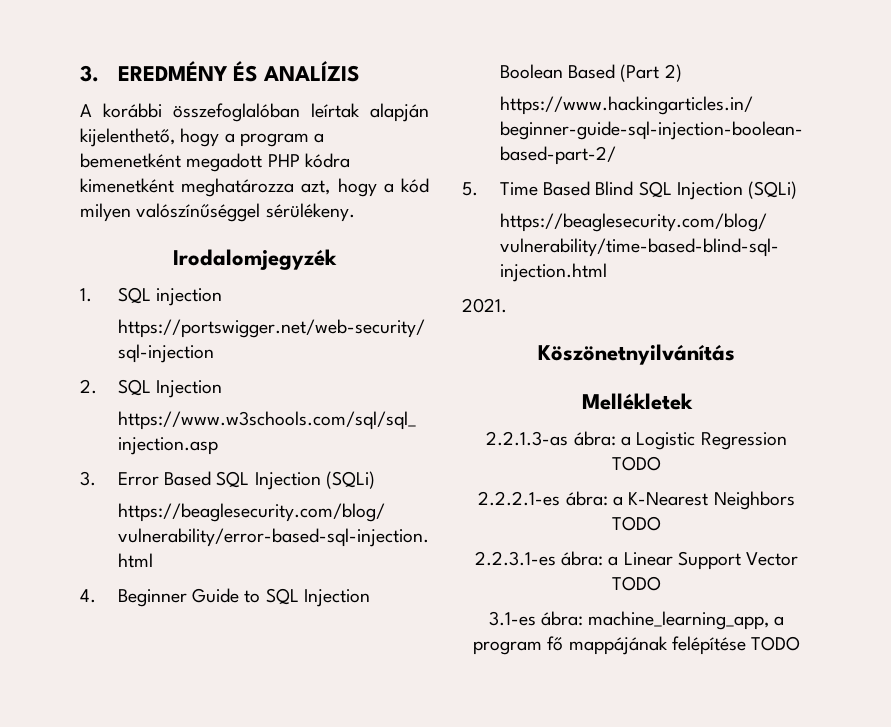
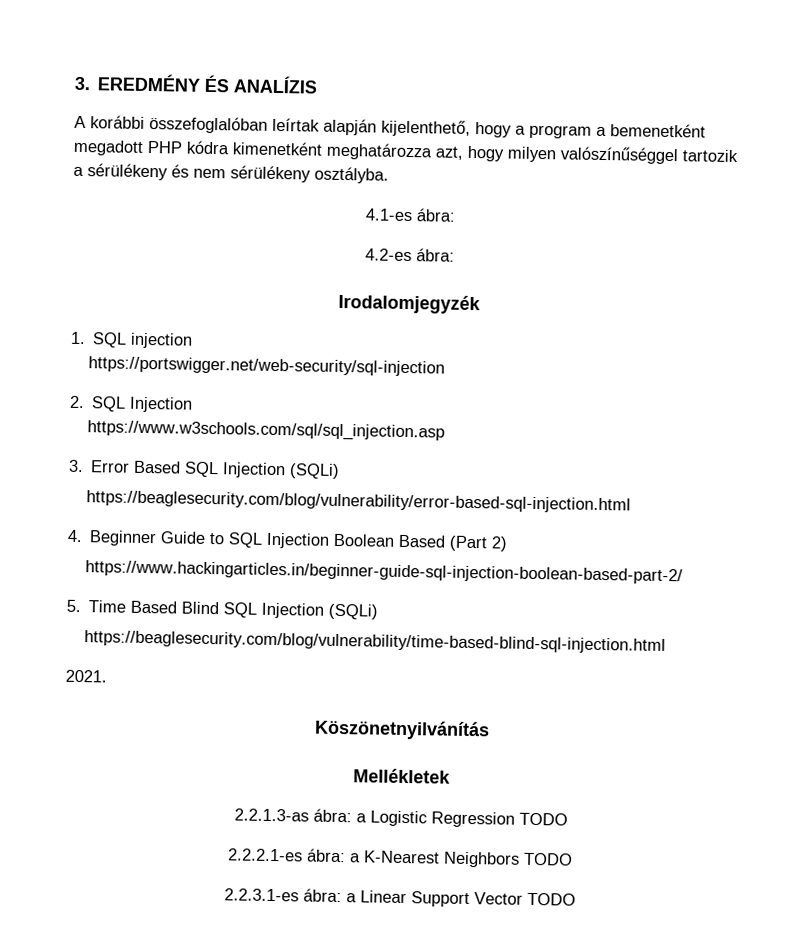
- A korábbi összefoglalóban leírtak alapján kijelenthető, hogy a program a bemenetként megadott PHP kódra kimenetként meghatározza azt, hogy a kód milyen valószínűséggel sérülékeny.
+ A korábbi összefoglalóban leírtak alapján kijelenthető, hogy a program a bemenetként megadott PHP kódra kimenetként meghatározza azt, hogy milyen valószínűséggel tartozik a sérülékeny és nem sérülékeny osztályba.
+ 4.1-es ábra:
+ 4.2-es ábra:
- 3.1-es ábra: machine_learning_app, a program fő mappájának felépítése TODO

